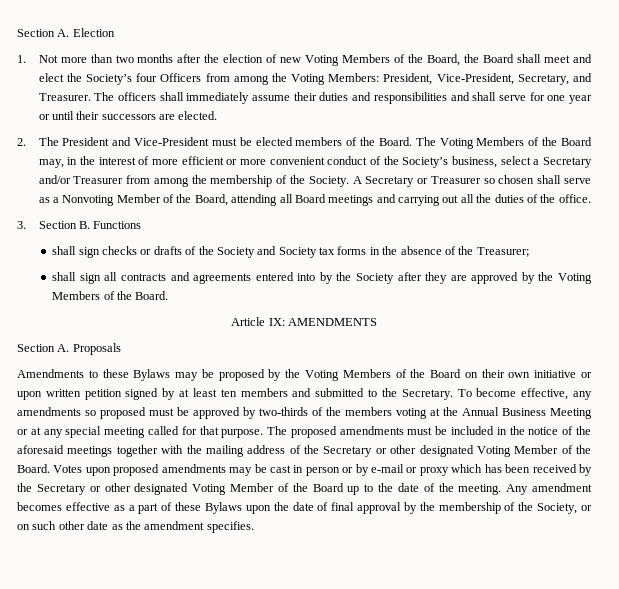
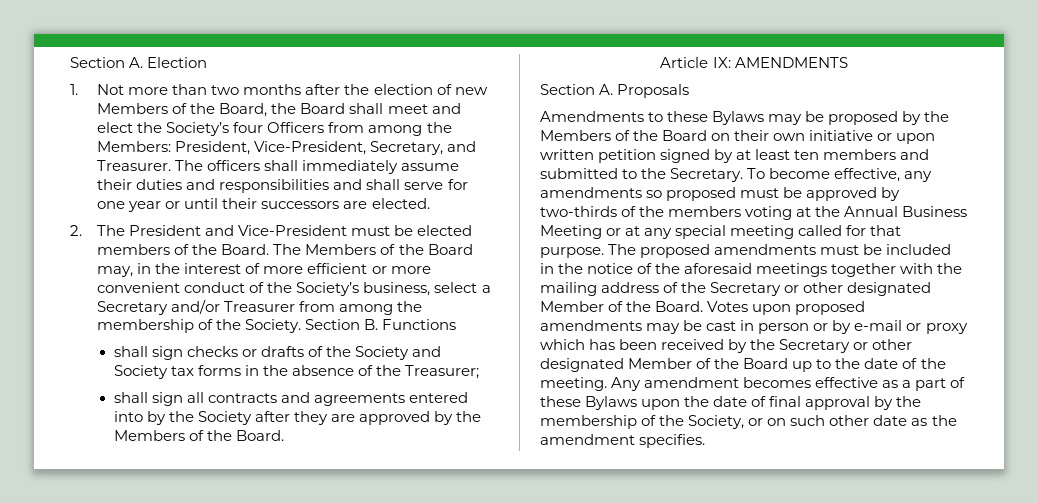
- 1. Not more than two months after the election of new Voting Members of the Board, the Board shall meet and elect the Society’s four Officers from among the Voting Members: President, Vice-President, Secretary, and Treasurer.
+ 1. Not more than two months after the election of new Members of the Board, the Board shall meet and elect the Society’s four Officers from among the Members: President, Vice-President, Secretary, and Treasurer.
- The Voting Members of the Board may, in the interest of more efficient or more convenient conduct of the Society’s business, select a Secretary and/or Treasurer from among the membership of the Society.
+ The Members of the Board may, in the interest of more efficient or more convenient conduct of the Society’s business, select a Secretary and/or Treasurer from among the membership of the Society.
- A Secretary or Treasurer so chosen shall serve as a Nonvoting Member of the Board, attending all Board meetings and carrying out all the duties of the office.
- 3. Section B. Functions
+ Section B. Functions
- shall sign all contracts and agreements entered into by the Society after they are approved by the Voting Members of the Board.
+ shall sign all contracts and agreements entered into by the Society after they are approved by the Members of the Board.
- Amendments to these Bylaws may be proposed by the Voting Members of the Board on their own initiative or upon written petition signed by at least ten members and submitted to the Secretary.
+ Amendments to these Bylaws may be proposed by the Members of the Board on their own initiative or upon written petition signed by at least ten members and submitted to the Secretary.
- The proposed amendments must be included in the notice of the aforesaid meetings together with the mailing address of the Secretary or other designated Voting Member of the Board.
+ The proposed amendments must be included in the notice of the aforesaid meetings together with the mailing address of the Secretary or other designated Member of the Board.
- Votes upon proposed amendments may be cast in person or by e-mail or proxy which has been received by the Secretary or other designated Voting Member of the Board up to the date of the meeting.
+ Votes upon proposed amendments may be cast in person or by e-mail or proxy which has been received by the Secretary or other designated Member of the Board up to the date of the meeting.

